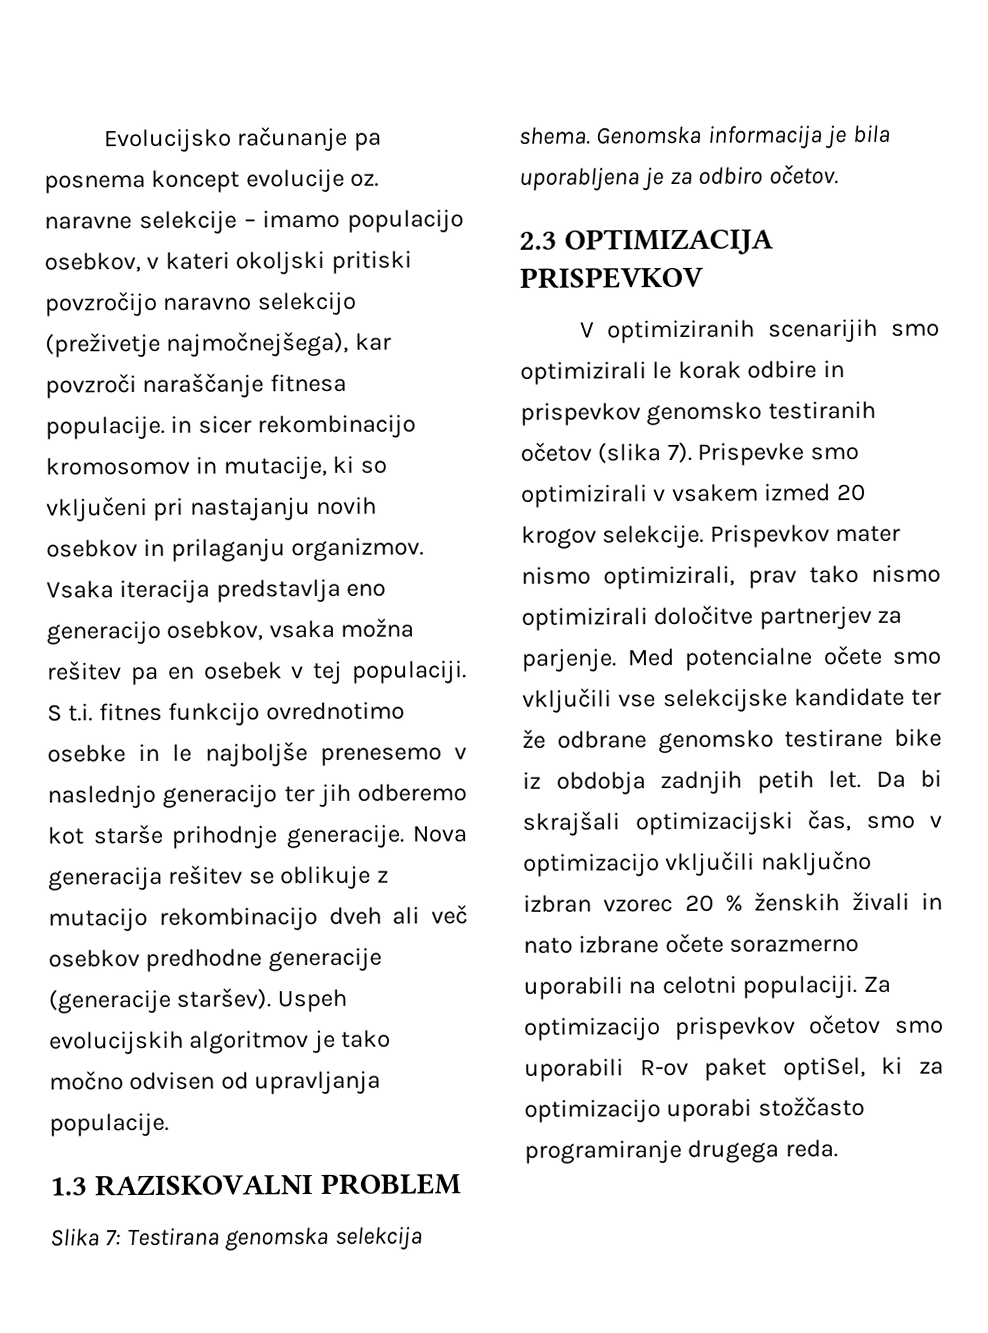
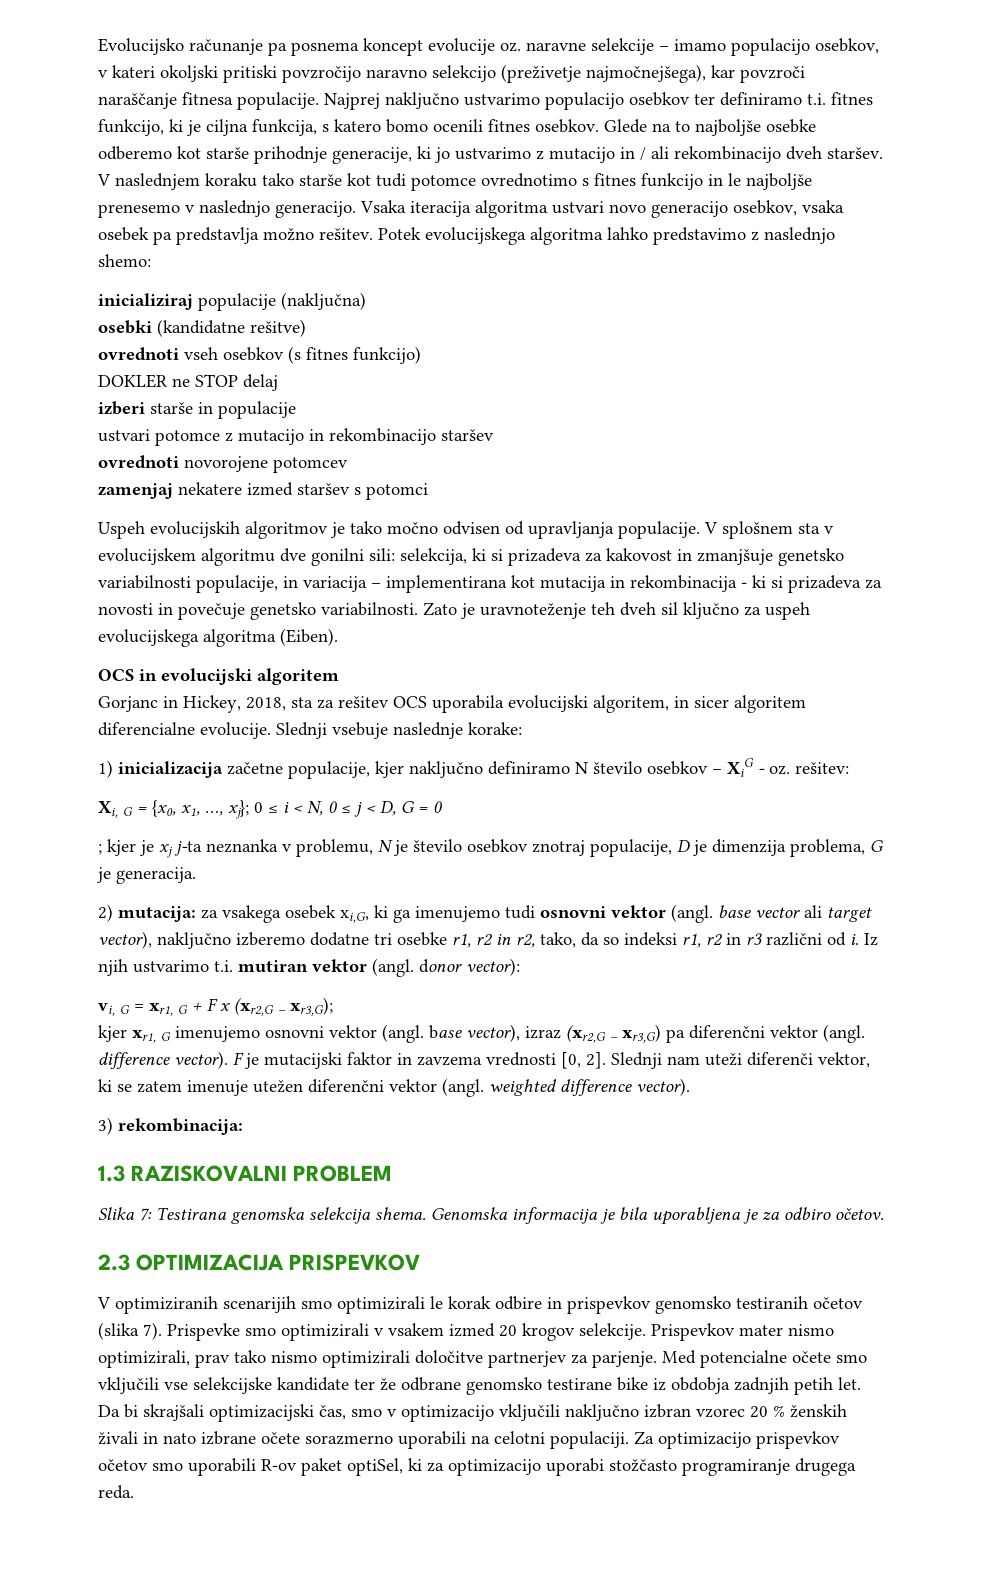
- Evolucijsko računanje pa posnema koncept evolucije oz. naravne selekcije – imamo populacijo osebkov, v kateri okoljski pritiski povzročijo naravno selekcijo (preživetje najmočnejšega), kar povzroči naraščanje fitnesa populacije. in sicer rekombinacijo kromosomov in mutacije, ki so vključeni pri nastajanju novih osebkov in prilaganju organizmov. Vsaka iteracija predstavlja eno generacijo osebkov, vsaka možna rešitev pa en osebek v tej populaciji. S t.i. fitnes funkcijo ovrednotimo osebke in le najboljše prenesemo v naslednjo generacijo ter jih odberemo kot starše prihodnje generacije. Nova generacija rešitev se oblikuje z mutacijo rekombinacijo dveh ali več osebkov predhodne generacije (generacije staršev). Uspeh evolucijskih algoritmov je tako močno odvisen od upravljanja populacije.
+ Evolucijsko računanje pa posnema koncept evolucije oz. naravne selekcije – imamo populacijo osebkov, v kateri okoljski pritiski povzročijo naravno selekcijo (preživetje najmočnejšega), kar povzroči naraščanje fitnesa populacije. Najprej naključno ustvarimo populacijo osebkov ter definiramo t.i. fitnes funkcijo, ki je ciljna funkcija, s katero bomo ocenili fitnes osebkov. Glede na to najboljše osebke odberemo kot starše prihodnje generacije, ki jo ustvarimo z mutacijo in / ali rekombinacijo dveh staršev. V naslednjem koraku tako starše kot tudi potomce ovrednotimo s fitnes funkcijo in le najboljše prenesemo v naslednjo generacijo. Vsaka iteracija algoritma ustvari novo generacijo osebkov, vsaka osebek pa predstavlja možno rešitev. Potek evolucijskega algoritma lahko predstavimo z naslednjo shemo:
+ inicializiraj populacije (naključna)
+ osebki (kandidatne rešitve)
+ ovrednoti vseh osebkov (s fitnes funkcijo)
+ DOKLER ne STOP delaj
+ izberi starše in populacije
+ ustvari potomce z mutacijo in rekombinacijo staršev
+ ovrednoti novorojene potomcev
+ zamenjaj nekatere izmed staršev s potomci
+ Uspeh evolucijskih algoritmov je tako močno odvisen od upravljanja populacije. V splošnem sta v evolucijskem algoritmu dve gonilni sili: selekcija, ki si prizadeva za kakovost in zmanjšuje genetsko variabilnosti populacije, in variacija – implementirana kot mutacija in rekombinacija - ki si prizadeva za novosti in povečuje genetsko variabilnosti. Zato je uravnoteženje teh dveh sil ključno za uspeh evolucijskega algoritma (Eiben).
+ OCS in evolucijski algoritem
+ Gorjanc in Hickey, 2018, sta za rešitev OCS uporabila evolucijski algoritem, in sicer algoritem diferencialne evolucije. Slednji vsebuje naslednje korake:
+ 1) inicializacija začetne populacije, kjer naključno definiramo N število osebkov – XiG - oz. rešitev:
+ Xi, G = {x0, x1, …, xj}; 0 ≤ i < N, 0 ≤ j < D, G = 0
+ ; kjer je xj j-ta neznanka v problemu, N je število osebkov znotraj populacije, D je dimenzija problema, G je generacija.
+ 2) mutacija: za vsakega osebek xi,G, ki ga imenujemo tudi osnovni vektor (angl. base vector ali target vector), naključno izberemo dodatne tri osebke r1, r2 in r2, tako, da so indeksi r1, r2 in r3 različni od i. Iz njih ustvarimo t.i. mutiran vektor (angl. donor vector):
+ vi, G = xr1, G + F x (xr2,G – xr3,G);
+ kjer xr1, G imenujemo osnovni vektor (angl. base vector), izraz (xr2,G – xr3,G) pa diferenčni vektor (angl. difference vector). F je mutacijski faktor in zavzema vrednosti [0, 2]. Slednji nam uteži diferenči vektor, ki se zatem imenuje utežen diferenčni vektor (angl. weighted difference vector).
+ 3) rekombinacija:

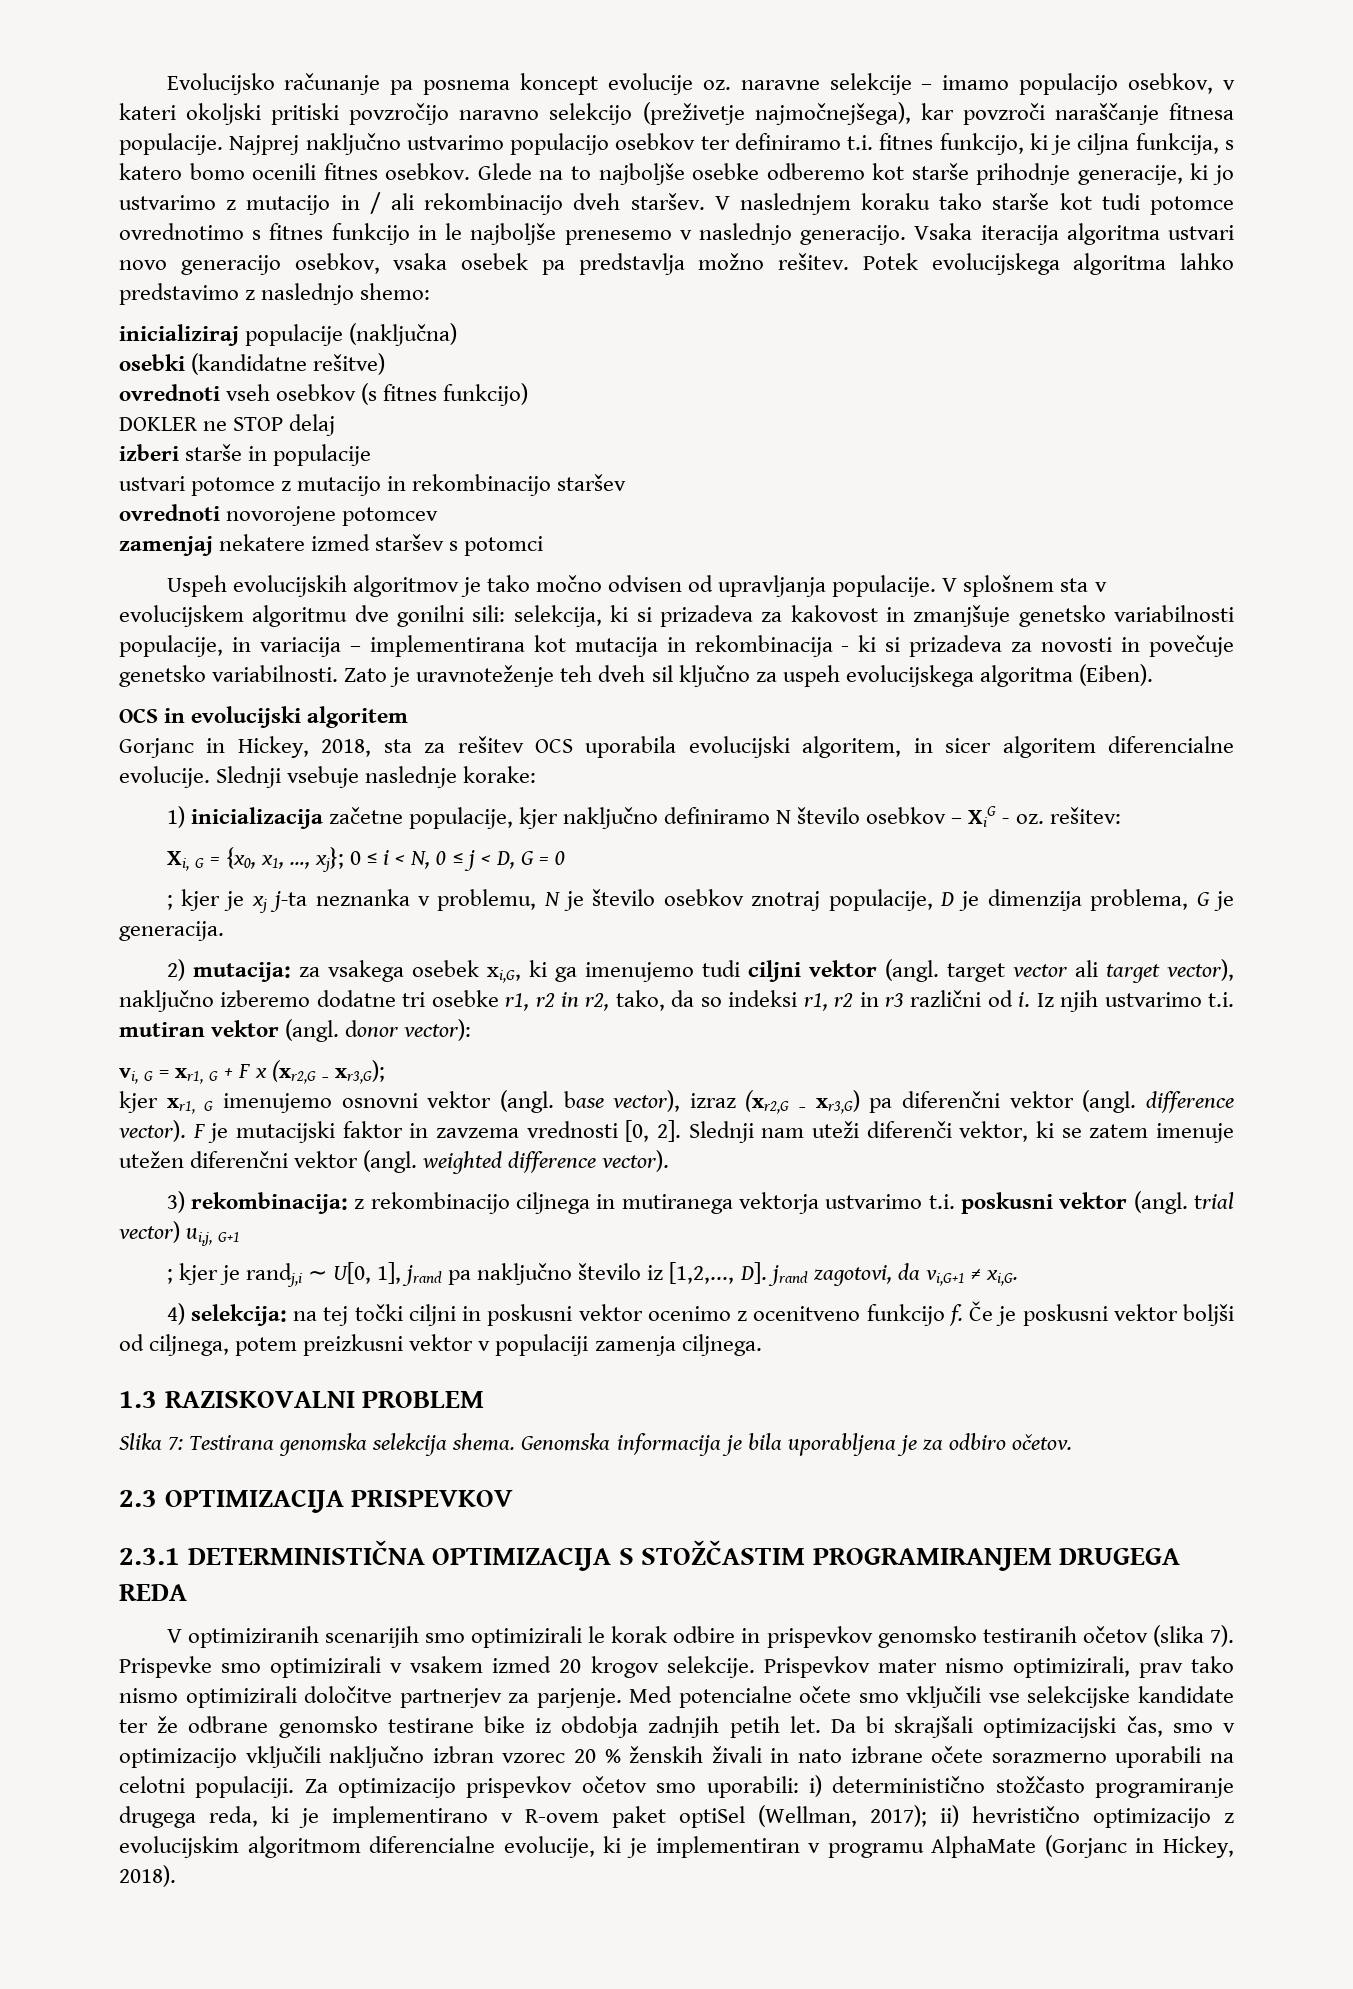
- 2) mutacija: za vsakega osebek xi,G, ki ga imenujemo tudi osnovni vektor (angl. base vector ali target vector), naključno izberemo dodatne tri osebke r1, r2 in r2, tako, da so indeksi r1, r2 in r3 različni od i.
+ 2) mutacija: za vsakega osebek xi,G, ki ga imenujemo tudi ciljni vektor (angl. target vector ali target vector), naključno izberemo dodatne tri osebke r1, r2 in r2, tako, da so indeksi r1, r2 in r3 različni od i.
- 3) rekombinacija:
+ 3) rekombinacija: z rekombinacijo ciljnega in mutiranega vektorja ustvarimo t.i. poskusni vektor (angl. trial vector) ui,j, G+1
+ ; kjer je randj,i ∼ U[0, 1], jrand pa naključno število iz [1,2,..., D]. jrand zagotovi, da vi,G+1 ≠ xi,G.
+ 4) selekcija: na tej točki ciljni in poskusni vektor ocenimo z ocenitveno funkcijo f. Če je poskusni vektor boljši od ciljnega, potem preizkusni vektor v populaciji zamenja ciljnega.
+ 2.3.1 DETERMINISTIČNA OPTIMIZACIJA S STOŽČASTIM PROGRAMIRANJEM DRUGEGA REDA
- Za optimizacijo prispevkov očetov smo uporabili R-ov paket optiSel, ki za optimizacijo uporabi stožčasto programiranje drugega reda.
+ Za optimizacijo prispevkov očetov smo uporabili: i) deterministično stožčasto programiranje drugega reda, ki je implementirano v R-ovem paket optiSel (Wellman, 2017); ii) hevristično optimizacijo z evolucijskim algoritmom diferencialne evolucije, ki je implementiran v programu AlphaMate (Gorjanc in Hickey, 2018).

